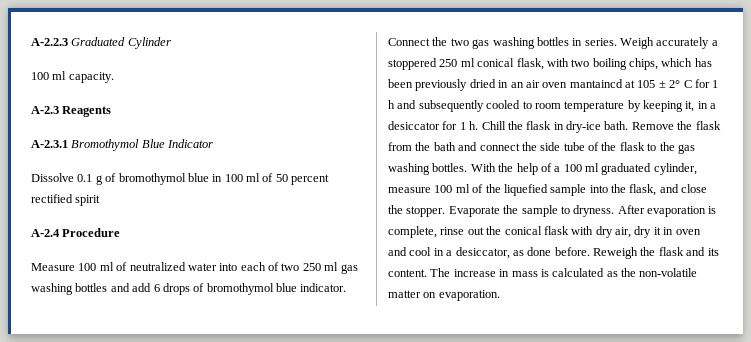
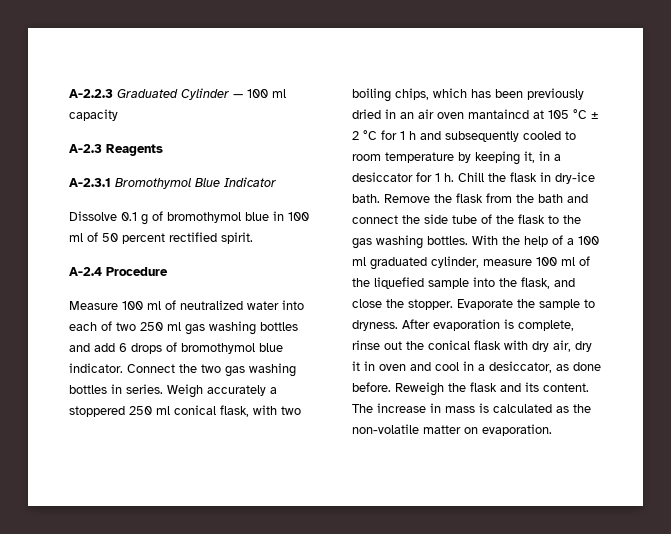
- A-2.2.3 Graduated Cylinder
- 100 ml capacity.
+ A-2.2.3 Graduated Cylinder — 100 ml capacity
- Dissolve 0.1 g of bromothymol blue in 100 ml of 50 percent rectified spirit
+ Dissolve 0.1 g of bromothymol blue in 100 ml of 50 percent rectified spirit.
- Weigh accurately a stoppered 250 ml conical flask, with two boiling chips, which has been previously dried in an air oven mantaincd at 105 ± 2° C for 1 h and subsequently cooled to room temperature by keeping it, in a desiccator for 1 h.
+ Weigh accurately a stoppered 250 ml conical flask, with two boiling chips, which has been previously dried in an air oven mantaincd at 105 °C ± 2 °C for 1 h and subsequently cooled to room temperature by keeping it, in a desiccator for 1 h.

